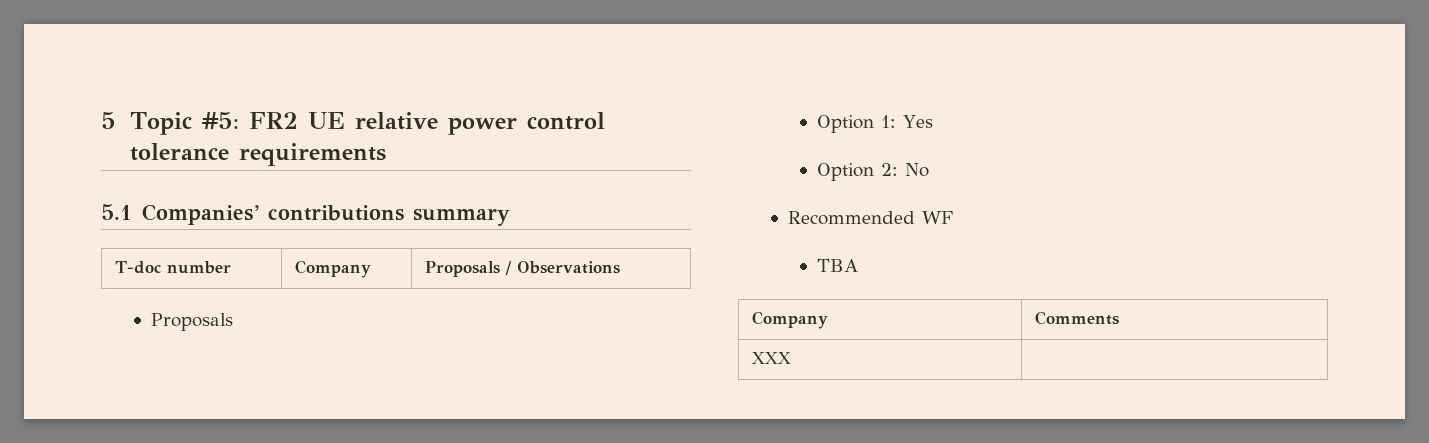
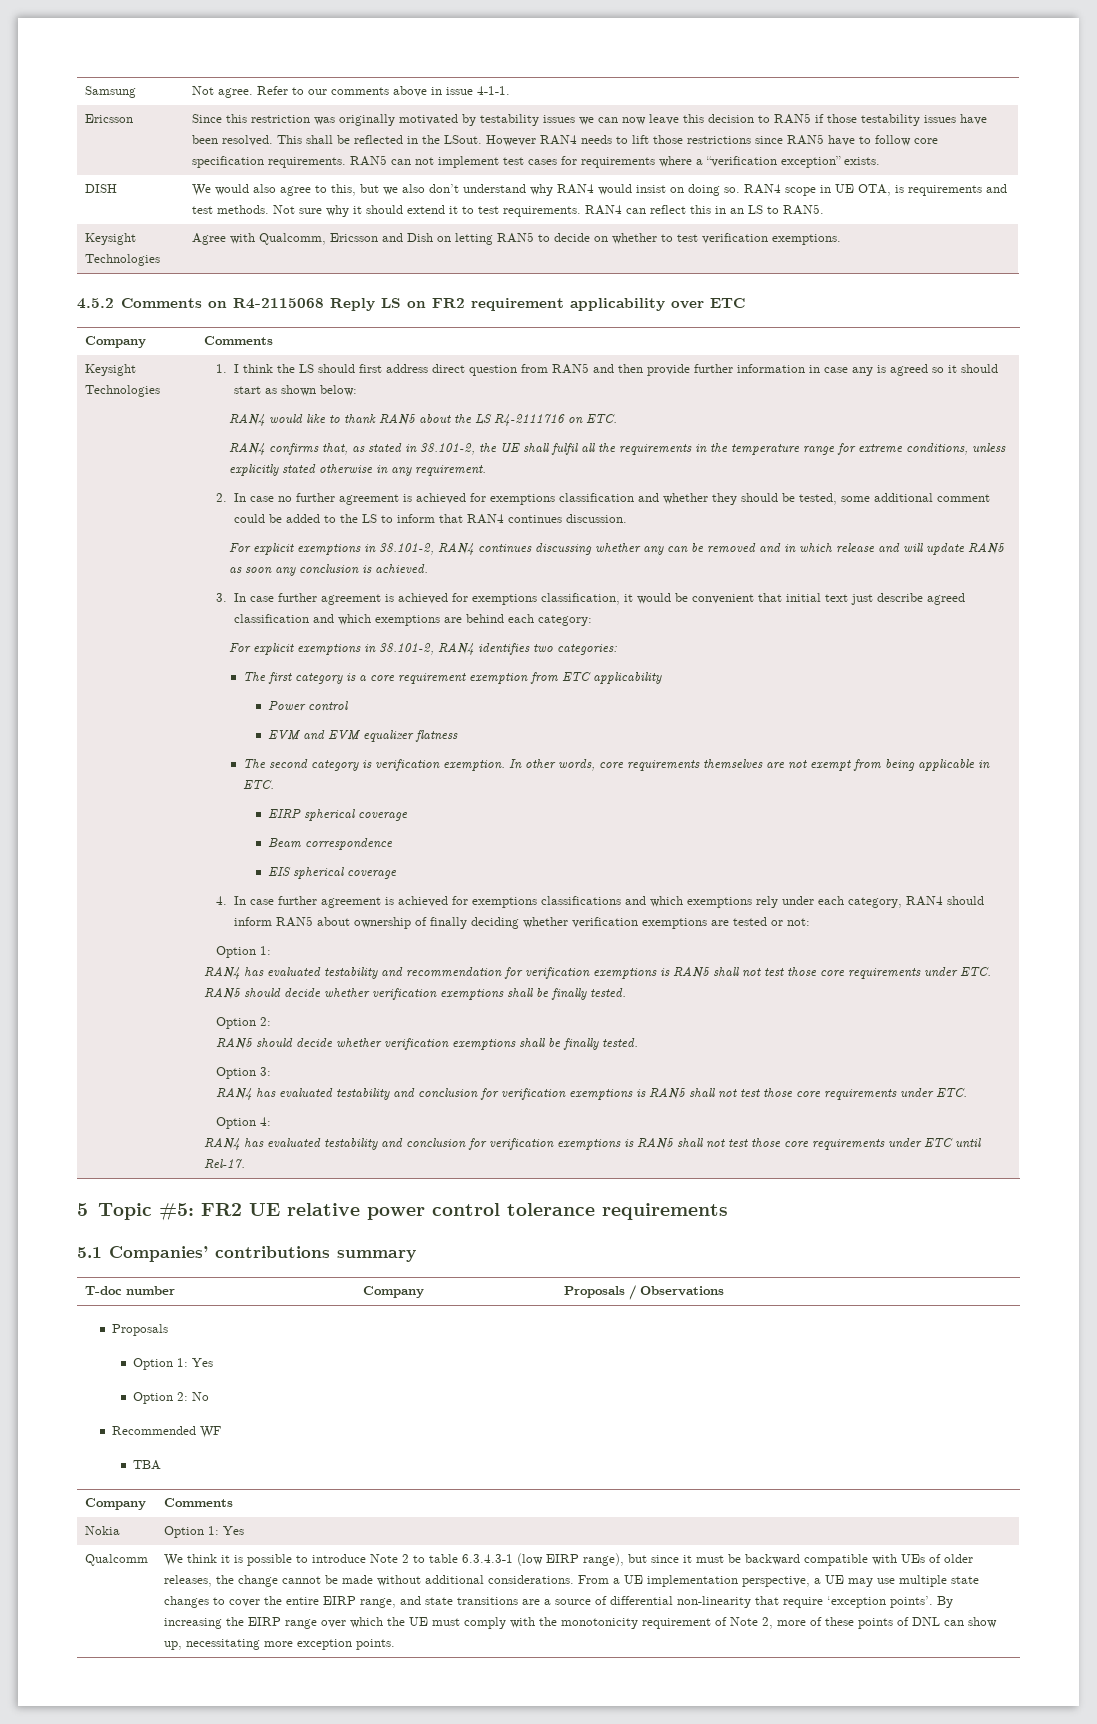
+ Samsung | Not agree. Refer to our comments above in issue 4-1-1.
+ Ericsson | Since this restriction was originally motivated by testability issues we can now leave this decision to RAN5 if those testability issues have been resolved. This shall be reflected in the LSout. However RAN4 needs to lift those restrictions since RAN5 have to follow core specification requirements. RAN5 can not implement test cases for requirements where a “verification exception” exists.
+ DISH | We would also agree to this, but we also don’t understand why RAN4 would insist on doing so. RAN4 scope in UE OTA, is requirements and test methods. Not sure why it should extend it to test requirements. RAN4 can reflect this in an LS to RAN5.
+ Keysight Technologies | Agree with Qualcomm, Ericsson and Dish on letting RAN5 to decide on whether to test verification exemptions.
+ 4.5.2 Comments on R4-2115068 Reply LS on FR2 requirement applicability over ETC
+ Company | Comments
+ Keysight Technologies | 1. I think the LS should first address direct question from RAN5 and then provide further information in case any is agreed so it should start as shown below:
+ RAN4 would like to thank RAN5 about the LS R4-2111716 on ETC.
+ RAN4 confirms that, as stated in 38.101-2, the UE shall fulfil all the requirements in the temperature range for extreme conditions, unless explicitly stated otherwise in any requirement.
+ 2. In case no further agreement is achieved for exemptions classification and whether they should be tested, some additional comment could be added to the LS to inform that RAN4 continues discussion.
+ For explicit exemptions in 38.101-2, RAN4 continues discussing whether any can be removed and in which release and will update RAN5 as soon any conclusion is achieved.
+ 3. In case further agreement is achieved for exemptions classification, it would be convenient that initial text just describe agreed classification and which exemptions are behind each category:
+ For explicit exemptions in 38.101-2, RAN4 identifies two categories:
+ The first category is a core requirement exemption from ETC applicability
+ Power control
+ EVM and EVM equalizer flatness
+ The second category is verification exemption. In other words, core requirements themselves are not exempt from being applicable in ETC.
+ EIRP spherical coverage
+ Beam correspondence
+ EIS spherical coverage
+ 4. In case further agreement is achieved for exemptions classifications and which exemptions rely under each category, RAN4 should inform RAN5 about ownership of finally deciding whether verification exemptions are tested or not:
+ Option 1:
+ RAN4 has evaluated testability and recommendation for verification exemptions is RAN5 shall not test those core requirements under ETC. RAN5 should decide whether verification exemptions shall be finally tested.
+ Option 2:
+ RAN5 should decide whether verification exemptions shall be finally tested.
+ Option 3:
+ RAN4 has evaluated testability and conclusion for verification exemptions is RAN5 shall not test those core requirements under ETC.
+ Option 4:
+ RAN4 has evaluated testability and conclusion for verification exemptions is RAN5 shall not test those core requirements under ETC until Rel-17.
- XXX |
+ Nokia | Option 1: Yes
+ Qualcomm | We think it is possible to introduce Note 2 to table 6.3.4.3-1 (low EIRP range), but since it must be backward compatible with UEs of older releases, the change cannot be made without additional considerations. From a UE implementation perspective, a UE may use multiple state changes to cover the entire EIRP range, and state transitions are a source of differential non-linearity that require ‘exception points’. By increasing the EIRP range over which the UE must comply with the monotonicity requirement of Note 2, more of these points of DNL can show up, necessitating more exception points.

